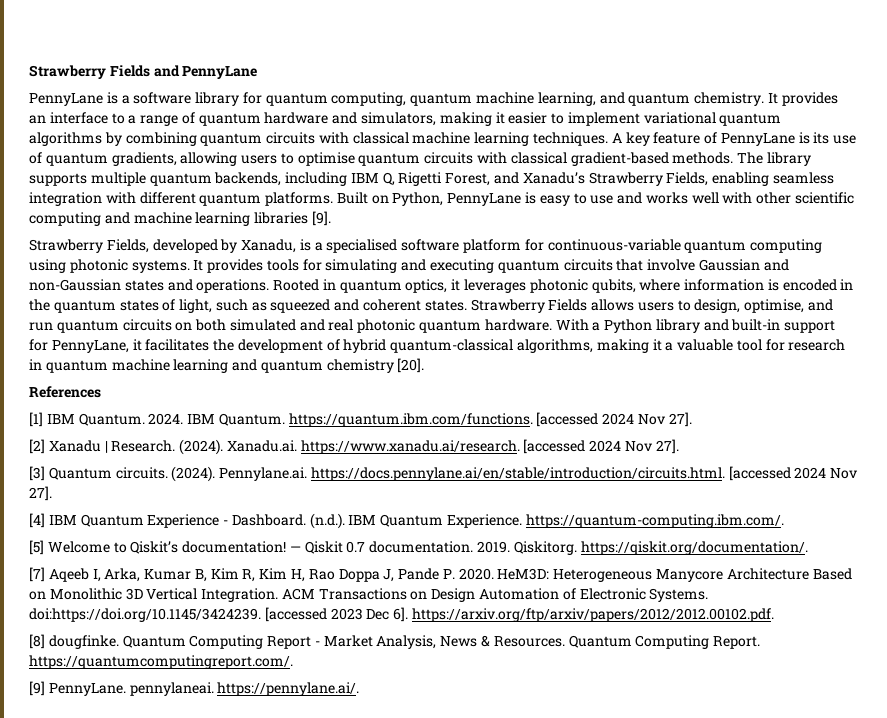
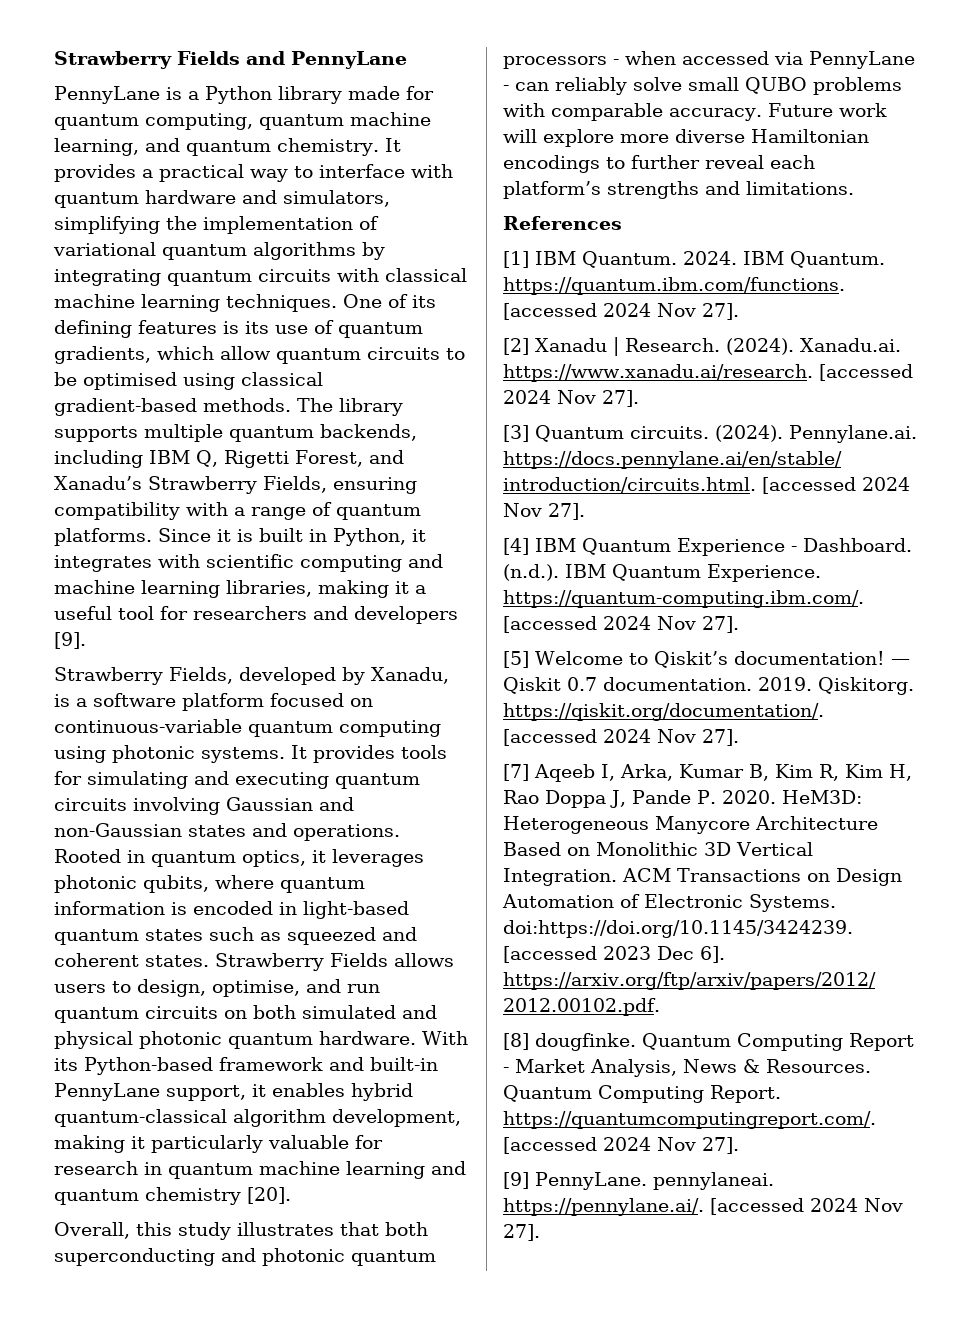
- PennyLane is a software library for quantum computing, quantum machine learning, and quantum chemistry.
+ PennyLane is a Python library made for quantum computing, quantum machine learning, and quantum chemistry.
- It provides an interface to a range of quantum hardware and simulators, making it easier to implement variational quantum algorithms by combining quantum circuits with classical machine learning techniques.
+ It provides a practical way to interface with quantum hardware and simulators, simplifying the implementation of variational quantum algorithms by integrating quantum circuits with classical machine learning techniques.
- A key feature of PennyLane is its use of quantum gradients, allowing users to optimise quantum circuits with classical gradient-based methods.
+ One of its defining features is its use of quantum gradients, which allow quantum circuits to be optimised using classical gradient-based methods.
- The library supports multiple quantum backends, including IBM Q, Rigetti Forest, and Xanadu’s Strawberry Fields, enabling seamless integration with different quantum platforms. Built on Python, PennyLane is easy to use and works well with other scientific computing and machine learning libraries [9].
+ The library supports multiple quantum backends, including IBM Q, Rigetti Forest, and Xanadu’s Strawberry Fields, ensuring compatibility with a range of quantum platforms. Since it is built in Python, it integrates with scientific computing and machine learning libraries, making it a useful tool for researchers and developers [9].
- Strawberry Fields, developed by Xanadu, is a specialised software platform for continuous-variable quantum computing using photonic systems.
+ Strawberry Fields, developed by Xanadu, is a software platform focused on continuous-variable quantum computing using photonic systems.
- It provides tools for simulating and executing quantum circuits that involve Gaussian and non-Gaussian states and operations.
+ It provides tools for simulating and executing quantum circuits involving Gaussian and non-Gaussian states and operations.
- Rooted in quantum optics, it leverages photonic qubits, where information is encoded in the quantum states of light, such as squeezed and coherent states.
+ Rooted in quantum optics, it leverages photonic qubits, where quantum information is encoded in light-based quantum states such as squeezed and coherent states.
- Strawberry Fields allows users to design, optimise, and run quantum circuits on both simulated and real photonic quantum hardware.
+ Strawberry Fields allows users to design, optimise, and run quantum circuits on both simulated and physical photonic quantum hardware.
- With a Python library and built-in support for PennyLane, it facilitates the development of hybrid quantum-classical algorithms, making it a valuable tool for research in quantum machine learning and quantum chemistry [20].
+ With its Python-based framework and built-in PennyLane support, it enables hybrid quantum-classical algorithm development, making it particularly valuable for research in quantum machine learning and quantum chemistry [20].
+ Overall, this study illustrates that both superconducting and photonic quantum processors - when accessed via PennyLane - can reliably solve small QUBO problems with comparable accuracy. Future work will explore more diverse Hamiltonian encodings to further reveal each platform’s strengths and limitations.
- (n.d.). IBM Quantum Experience. https://quantum-computing.ibm.com/.
+ (n.d.). IBM Quantum Experience. https://quantum-computing.ibm.com/. [accessed 2024 Nov 27].
- Qiskitorg. https://qiskit.org/documentation/.
+ Qiskitorg. https://qiskit.org/documentation/. [accessed 2024 Nov 27].
- Quantum Computing Report. https://quantumcomputingreport.com/.
+ Quantum Computing Report. https://quantumcomputingreport.com/. [accessed 2024 Nov 27].
- [9] PennyLane. pennylaneai. https://pennylane.ai/.
+ [9] PennyLane. pennylaneai. https://pennylane.ai/. [accessed 2024 Nov 27].

